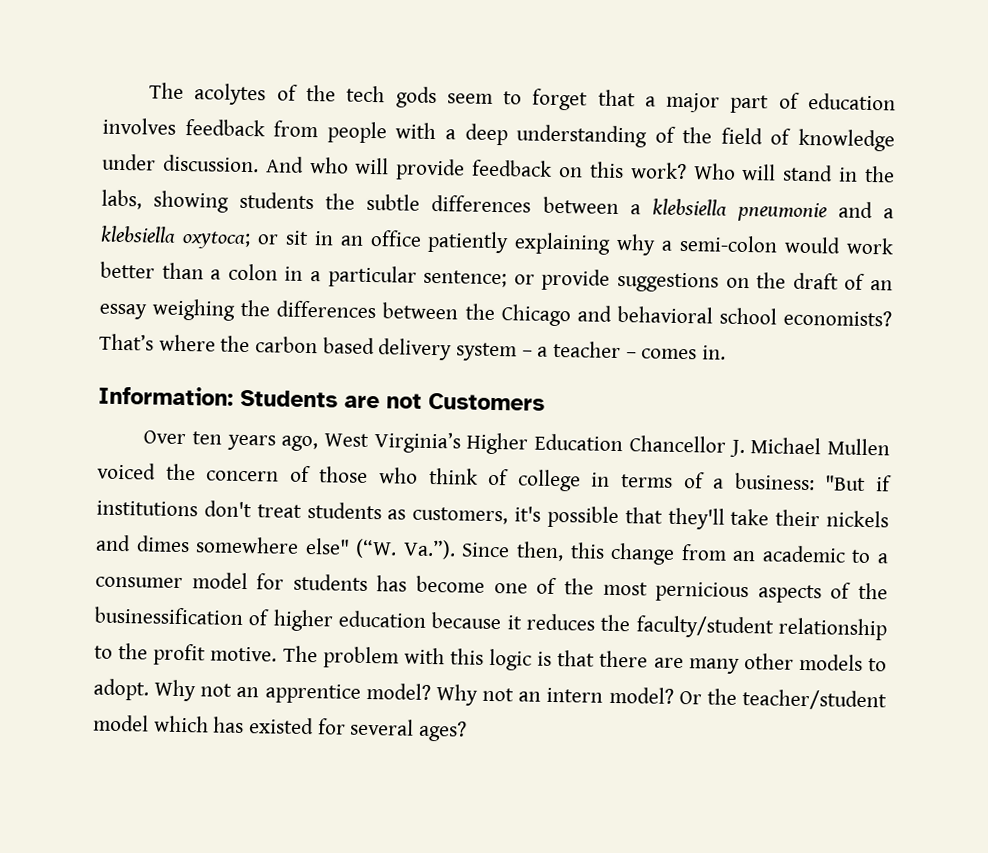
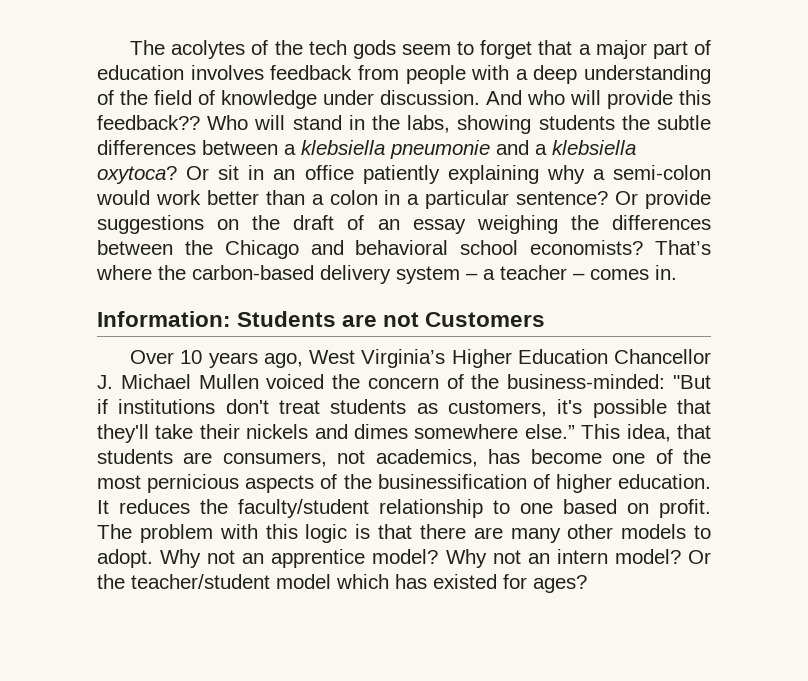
- And who will provide feedback on this work?
+ And who will provide this feedback??
- Who will stand in the labs, showing students the subtle differences between a klebsiella pneumonie and a klebsiella oxytoca; or sit in an office patiently explaining why a semi-colon would work better than a colon in a particular sentence; or provide suggestions on the draft of an essay weighing the differences between the Chicago and behavioral school economists?
+ Who will stand in the labs, showing students the subtle differences between a klebsiella pneumonie and a klebsiella oxytoca? Or sit in an office patiently explaining why a semi-colon would work better than a colon in a particular sentence? Or provide suggestions on the draft of an essay weighing the differences between the Chicago and behavioral school economists?
- That’s where the carbon based delivery system – a teacher – comes in.
+ That’s where the carbon-based delivery system – a teacher – comes in.
- Over ten years ago, West Virginia’s Higher Education Chancellor J. Michael Mullen voiced the concern of those who think of college in terms of a business: "But if institutions don't treat students as customers, it's possible that they'll take their nickels and dimes somewhere else" (“W. Va.”). Since then, this change from an academic to a consumer model for students has become one of the most pernicious aspects of the businessification of higher education because it reduces the faculty/student relationship to the profit motive.
+ Over 10 years ago, West Virginia’s Higher Education Chancellor J. Michael Mullen voiced the concern of the business-minded: "But if institutions don't treat students as customers, it's possible that they'll take their nickels and dimes somewhere else.” This idea, that students are consumers, not academics, has become one of the most pernicious aspects of the businessification of higher education. It reduces the faculty/student relationship to one based on profit.
- Or the teacher/student model which has existed for several ages?
+ Or the teacher/student model which has existed for ages?

